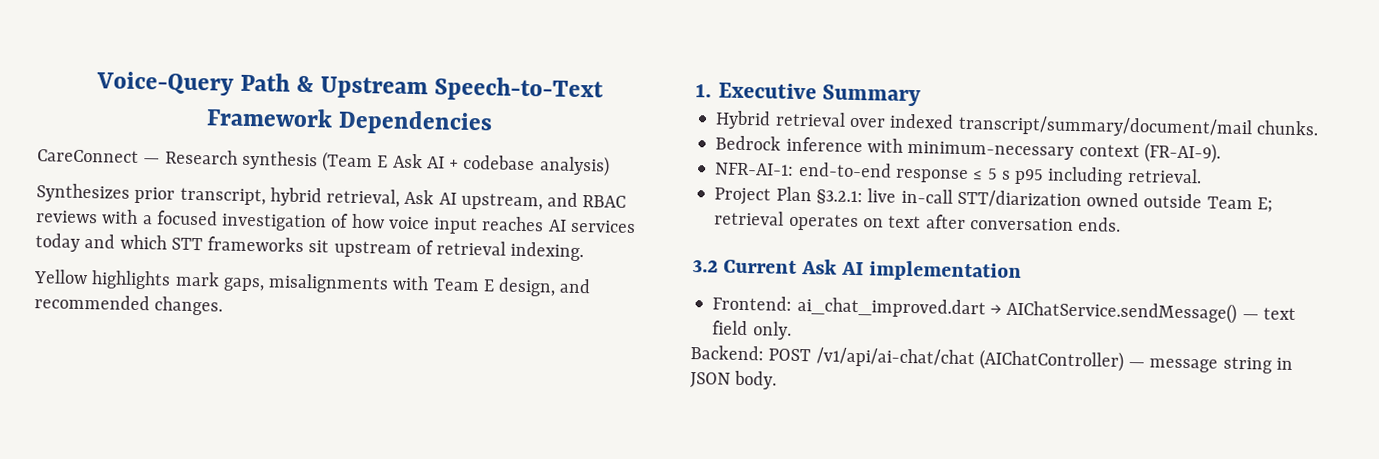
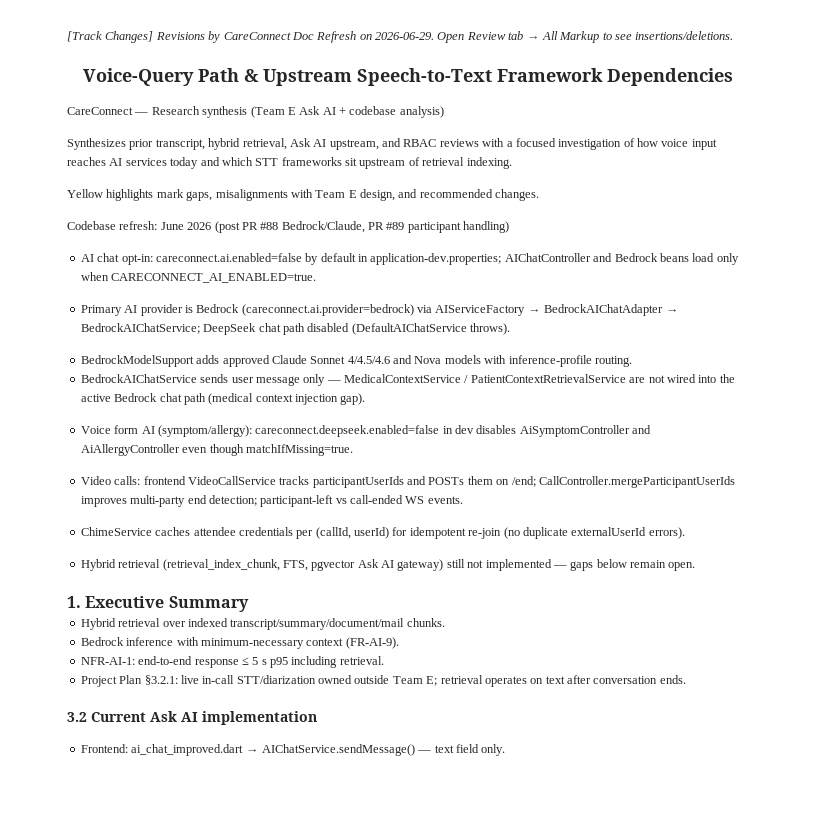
+ [Track Changes] Revisions by CareConnect Doc Refresh on 2026-06-29. Open Review tab → All Markup to see insertions/deletions.
+ Codebase refresh: June 2026 (post PR #88 Bedrock/Claude, PR #89 participant handling)
+ AI chat opt-in: careconnect.ai.enabled=false by default in application-dev.properties; AIChatController and Bedrock beans load only when CARECONNECT_AI_ENABLED=true.
+ Primary AI provider is Bedrock (careconnect.ai.provider=bedrock) via AIServiceFactory → BedrockAIChatAdapter → BedrockAIChatService; DeepSeek chat path disabled (DefaultAIChatService throws).
+ BedrockModelSupport adds approved Claude Sonnet 4/4.5/4.6 and Nova models with inference-profile routing.
+ BedrockAIChatService sends user message only — MedicalContextService / PatientContextRetrievalService are not wired into the active Bedrock chat path (medical context injection gap).
+ Voice form AI (symptom/allergy): careconnect.deepseek.enabled=false in dev disables AiSymptomController and AiAllergyController even though matchIfMissing=true.
+ Video calls: frontend VideoCallService tracks participantUserIds and POSTs them on /end; CallController.mergeParticipantUserIds improves multi-party end detection; participant-left vs call-ended WS events.
+ ChimeService caches attendee credentials per (callId, userId) for idempotent re-join (no duplicate externalUserId errors).
+ Hybrid retrieval (retrieval_index_chunk, FTS, pgvector Ask AI gateway) still not implemented — gaps below remain open.
- Backend: POST /v1/api/ai-chat/chat (AIChatController) — message string in JSON body.

